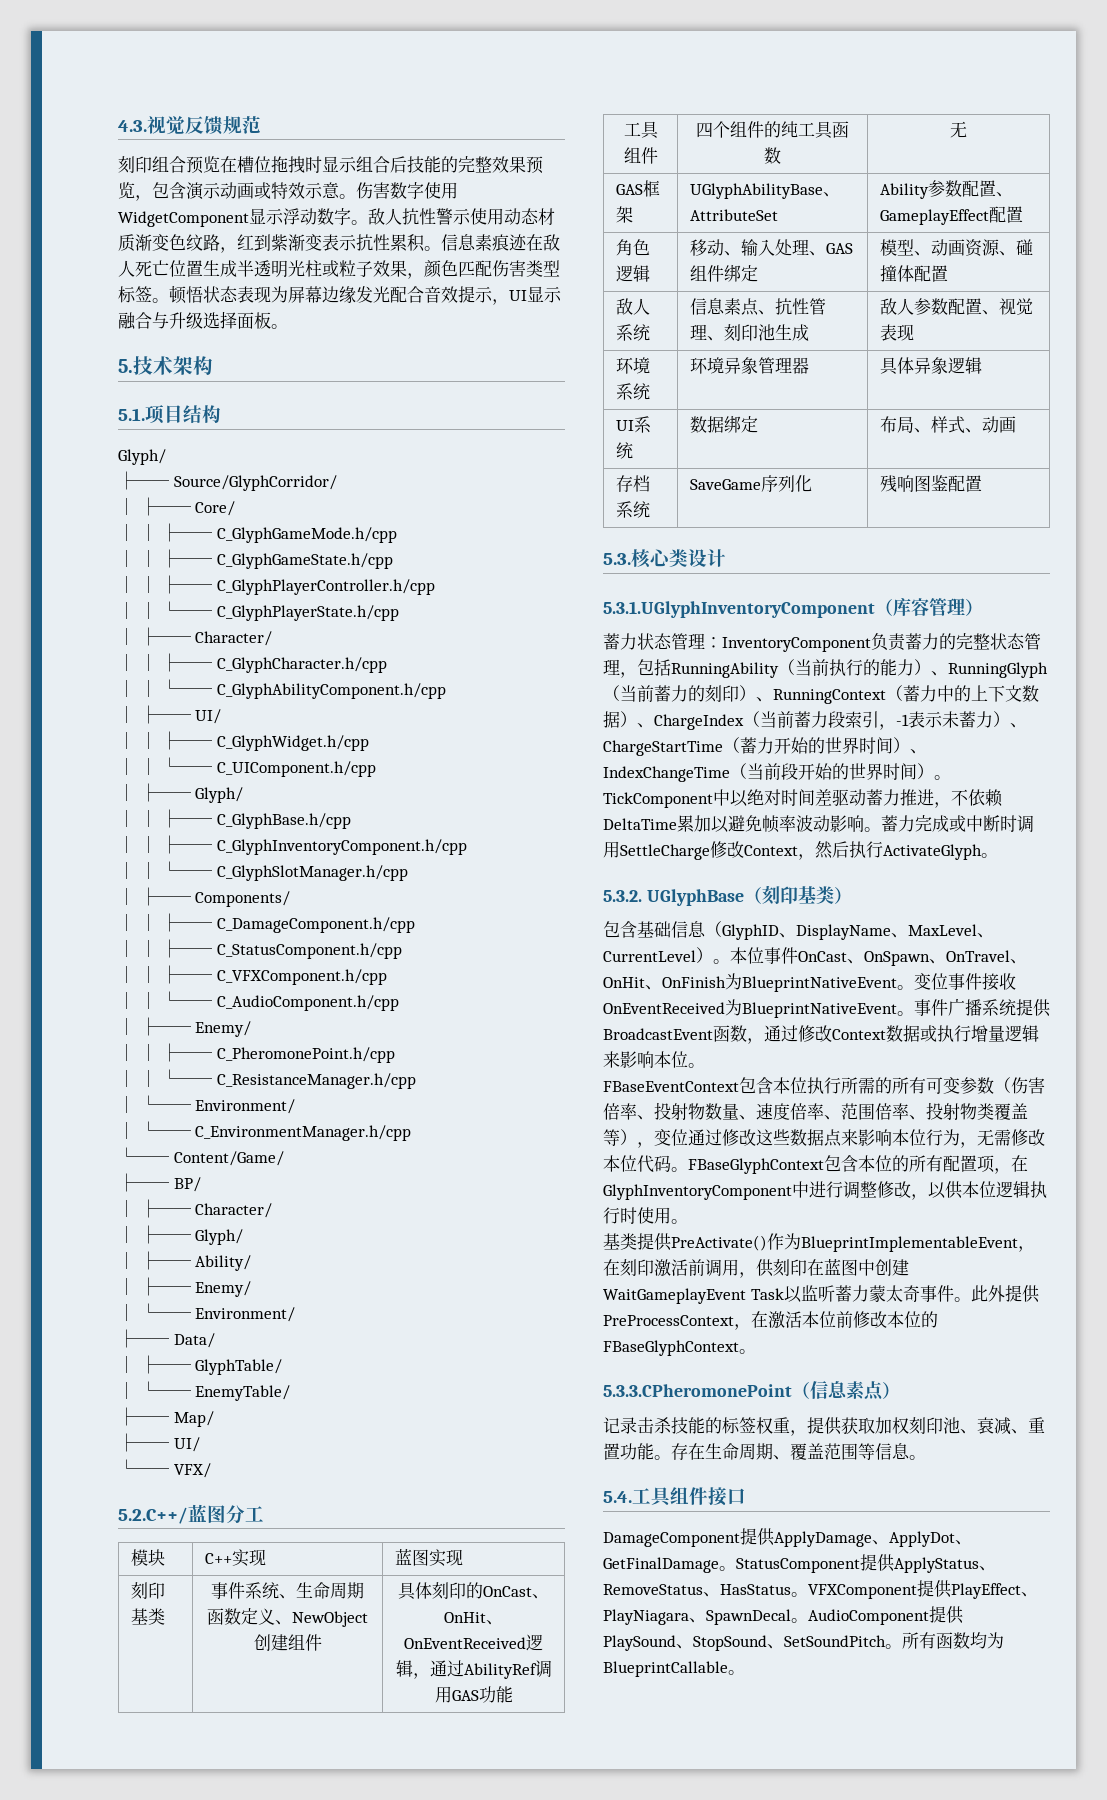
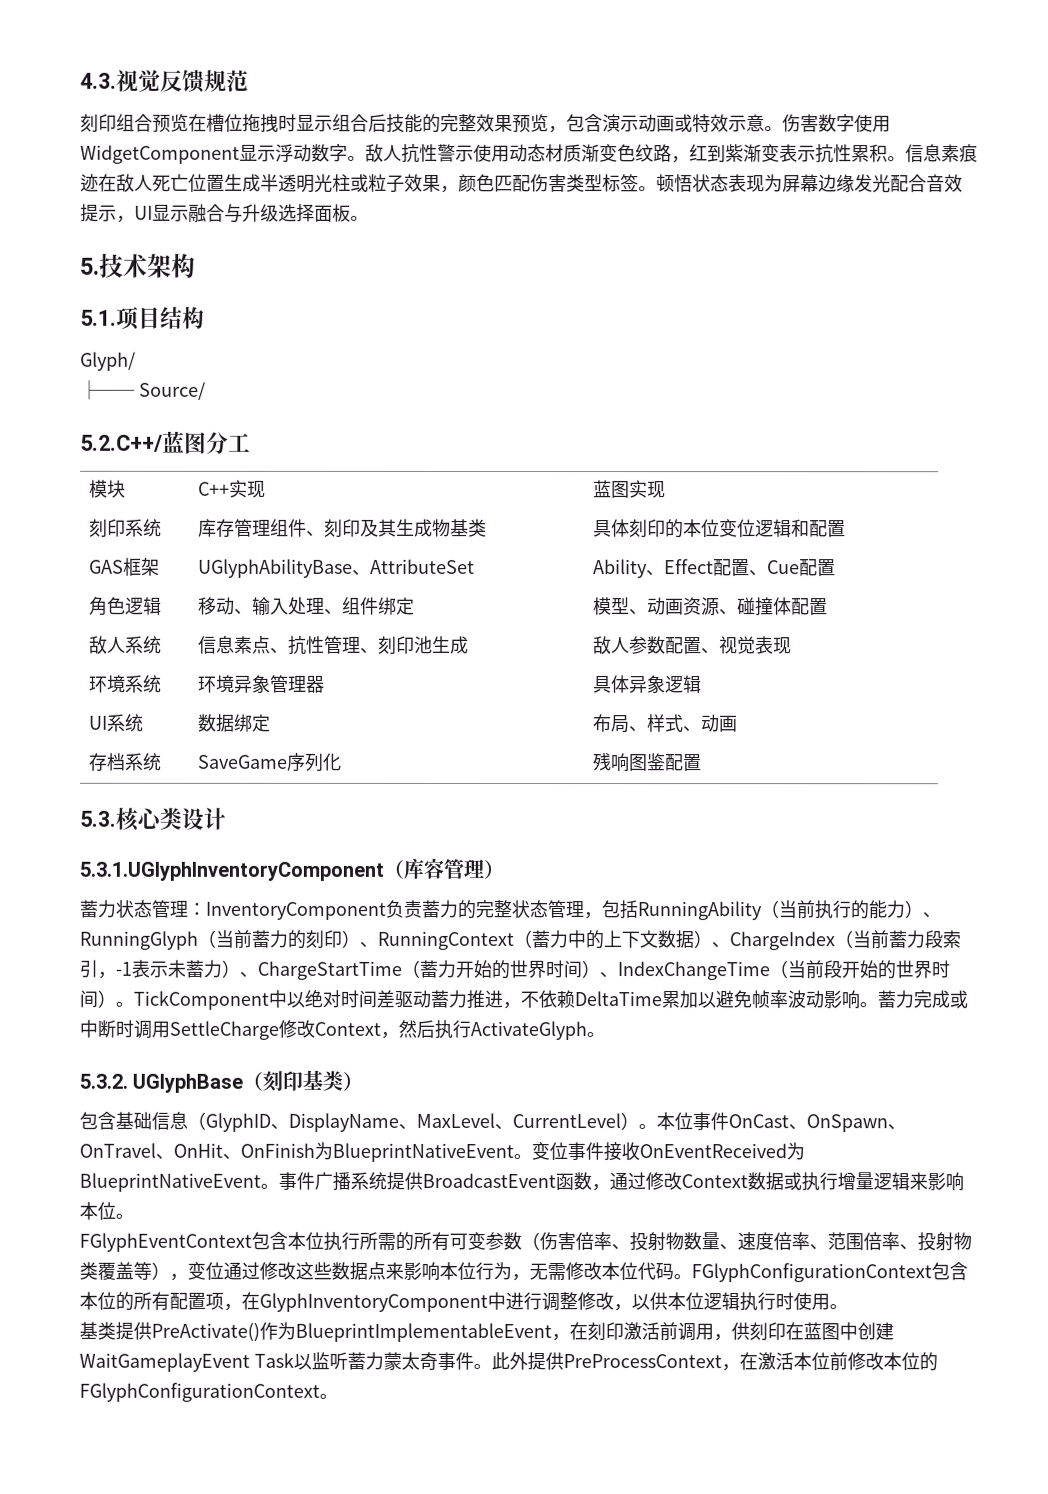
- ├── Source/GlyphCorridor/
- │ ├── Core/
- │ │ ├── C_GlyphGameMode.h/cpp
- │ │ ├── C_GlyphGameState.h/cpp
- │ │ ├── C_GlyphPlayerController.h/cpp
- │ │ └── C_GlyphPlayerState.h/cpp
- │ ├── Character/
- │ │ ├── C_GlyphCharacter.h/cpp
- │ │ └── C_GlyphAbilityComponent.h/cpp
- │ ├── UI/
- │ │ ├── C_GlyphWidget.h/cpp
- │ │ └── C_UIComponent.h/cpp
- │ ├── Glyph/
- │ │ ├── C_GlyphBase.h/cpp
- │ │ ├── C_GlyphInventoryComponent.h/cpp
- │ │ └── C_GlyphSlotManager.h/cpp
- │ ├── Components/
- │ │ ├── C_DamageComponent.h/cpp
- │ │ ├── C_StatusComponent.h/cpp
- │ │ ├── C_VFXComponent.h/cpp
- │ │ └── C_AudioComponent.h/cpp
- │ ├── Enemy/
- │ │ ├── C_PheromonePoint.h/cpp
- │ │ └── C_ResistanceManager.h/cpp
- │ └── Environment/
- │ └── C_EnvironmentManager.h/cpp
- └── Content/Game/
- ├── BP/
- │ ├── Character/
- │ ├── Glyph/
- │ ├── Ability/
- │ ├── Enemy/
- │ └── Environment/
- ├── Data/
- │ ├── GlyphTable/
- │ └── EnemyTable/
- ├── Map/
- ├── UI/
- └── VFX/
+ ├── Source/
- 刻印基类 | 事件系统、生命周期函数定义、NewObject创建组件 | 具体刻印的OnCast、OnHit、OnEventReceived逻辑，通过AbilityRef调用GAS功能
- 工具组件 | 四个组件的纯工具函数 | 无
+ 刻印系统 | 库存管理组件、刻印及其生成物基类 | 具体刻印的本位变位逻辑和配置
- GAS框架 | UGlyphAbilityBase、AttributeSet | Ability参数配置、GameplayEffect配置
+ GAS框架 | UGlyphAbilityBase、AttributeSet | Ability、Effect配置、Cue配置
- 角色逻辑 | 移动、输入处理、GAS组件绑定 | 模型、动画资源、碰撞体配置
+ 角色逻辑 | 移动、输入处理、组件绑定 | 模型、动画资源、碰撞体配置
- FBaseEventContext包含本位执行所需的所有可变参数（伤害倍率、投射物数量、速度倍率、范围倍率、投射物类覆盖等），变位通过修改这些数据点来影响本位行为，无需修改本位代码。
+ FGlyphEventContext包含本位执行所需的所有可变参数（伤害倍率、投射物数量、速度倍率、范围倍率、投射物类覆盖等），变位通过修改这些数据点来影响本位行为，无需修改本位代码。
- FBaseGlyphContext包含本位的所有配置项，在GlyphInventoryComponent中进行调整修改，以供本位逻辑执行时使用。
+ FGlyphConfigurationContext包含本位的所有配置项，在GlyphInventoryComponent中进行调整修改，以供本位逻辑执行时使用。
- 此外提供PreProcessContext，在激活本位前修改本位的FBaseGlyphContext。
- 5.3.3.CPheromonePoint（信息素点）
- 记录击杀技能的标签权重，提供获取加权刻印池、衰减、重置功能。存在生命周期、覆盖范围等信息。
- 5.4.工具组件接口
- DamageComponent提供ApplyDamage、ApplyDot、GetFinalDamage。StatusComponent提供ApplyStatus、RemoveStatus、HasStatus。VFXComponent提供PlayEffect、PlayNiagara、SpawnDecal。AudioComponent提供PlaySound、StopSound、SetSoundPitch。所有函数均为BlueprintCallable。
+ 此外提供PreProcessContext，在激活本位前修改本位的FGlyphConfigurationContext。

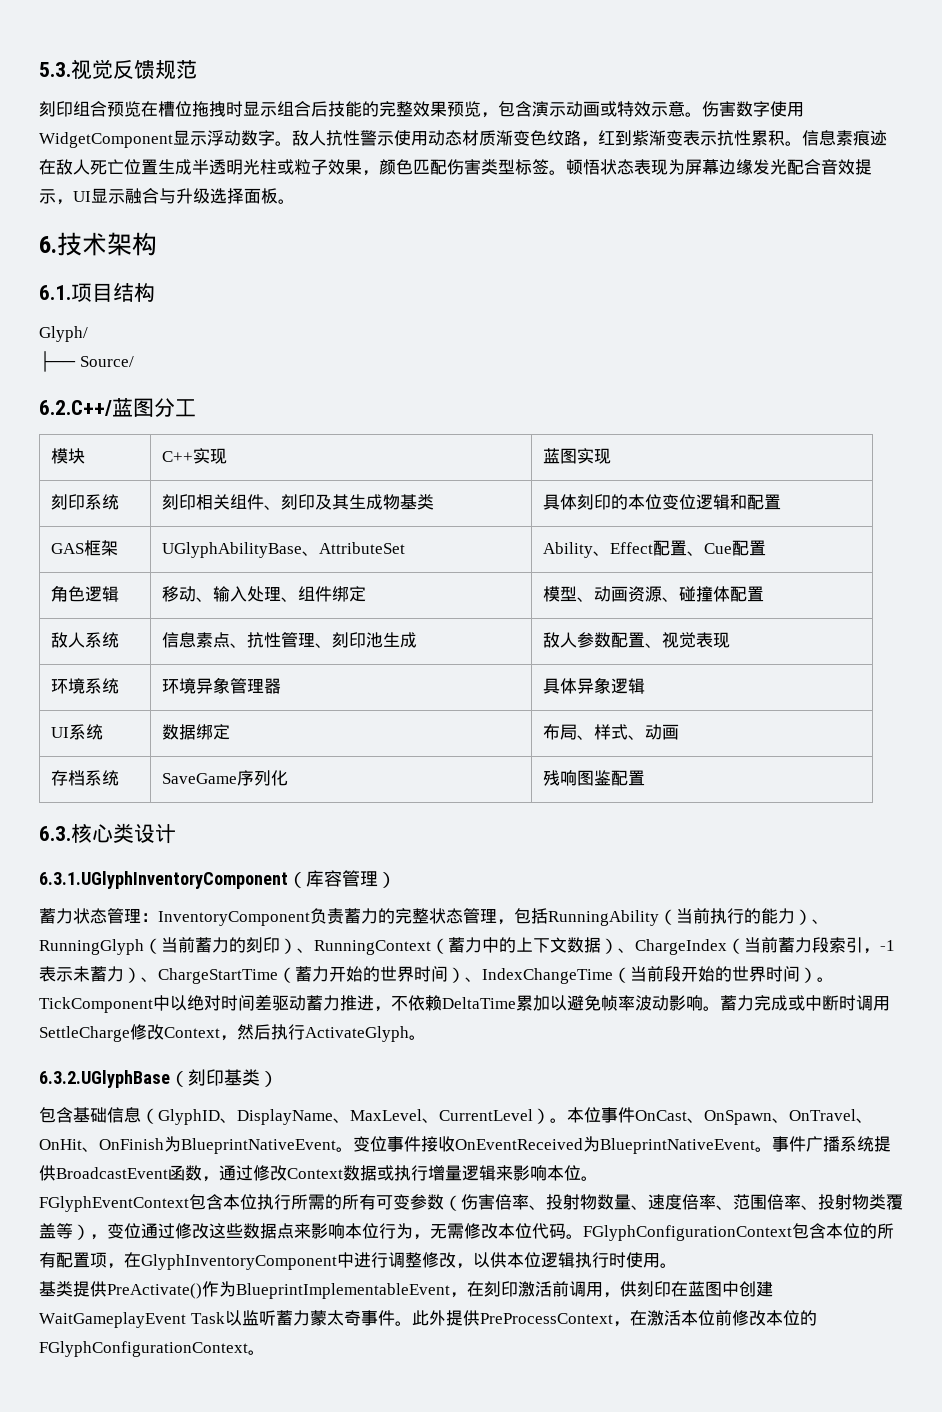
- 4.3.视觉反馈规范
+ 5.3.视觉反馈规范
- 5.技术架构
+ 6.技术架构
- 5.1.项目结构
+ 6.1.项目结构
- 5.2.C++/蓝图分工
+ 6.2.C++/蓝图分工
- 刻印系统 | 库存管理组件、刻印及其生成物基类 | 具体刻印的本位变位逻辑和配置
+ 刻印系统 | 刻印相关组件、刻印及其生成物基类 | 具体刻印的本位变位逻辑和配置
- 5.3.核心类设计
+ 6.3.核心类设计
- 5.3.1.UGlyphInventoryComponent（库容管理）
+ 6.3.1.UGlyphInventoryComponent（库容管理）
- 5.3.2. UGlyphBase（刻印基类）
+ 6.3.2.UGlyphBase（刻印基类）

